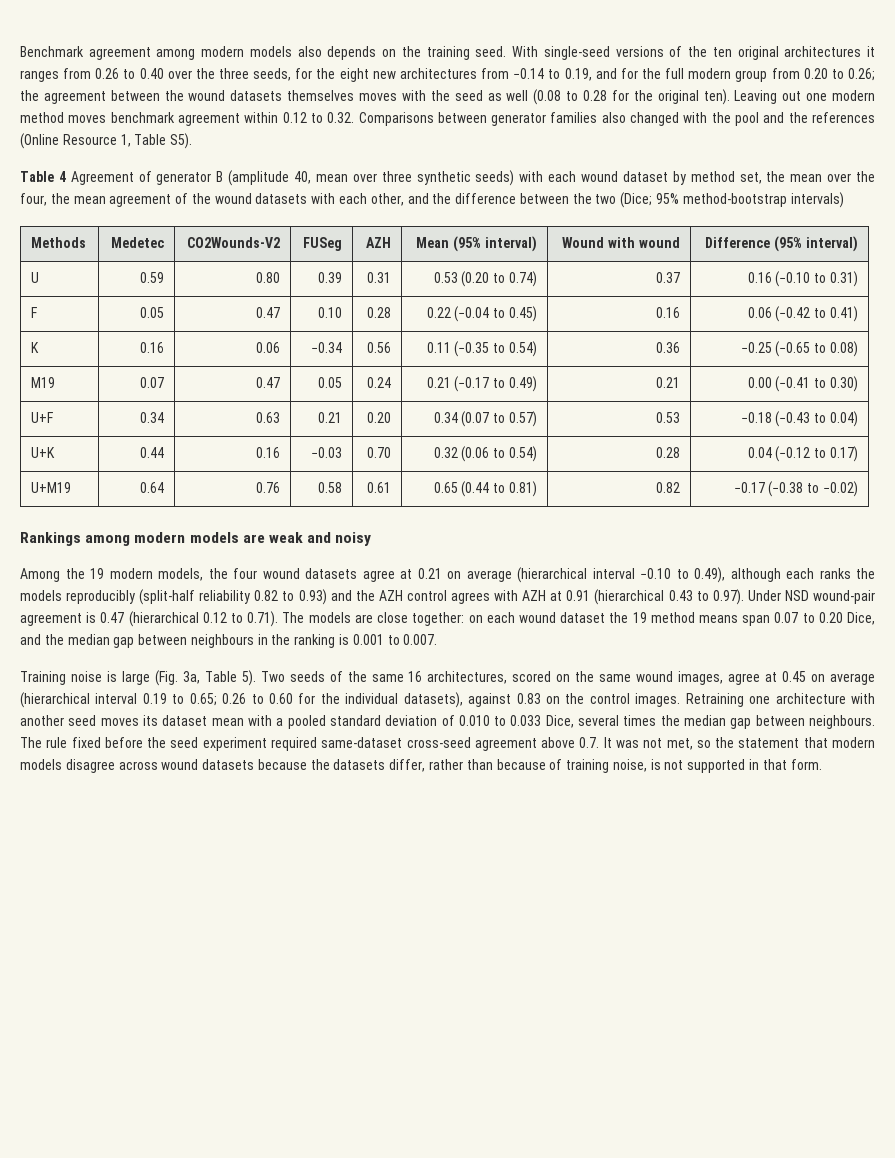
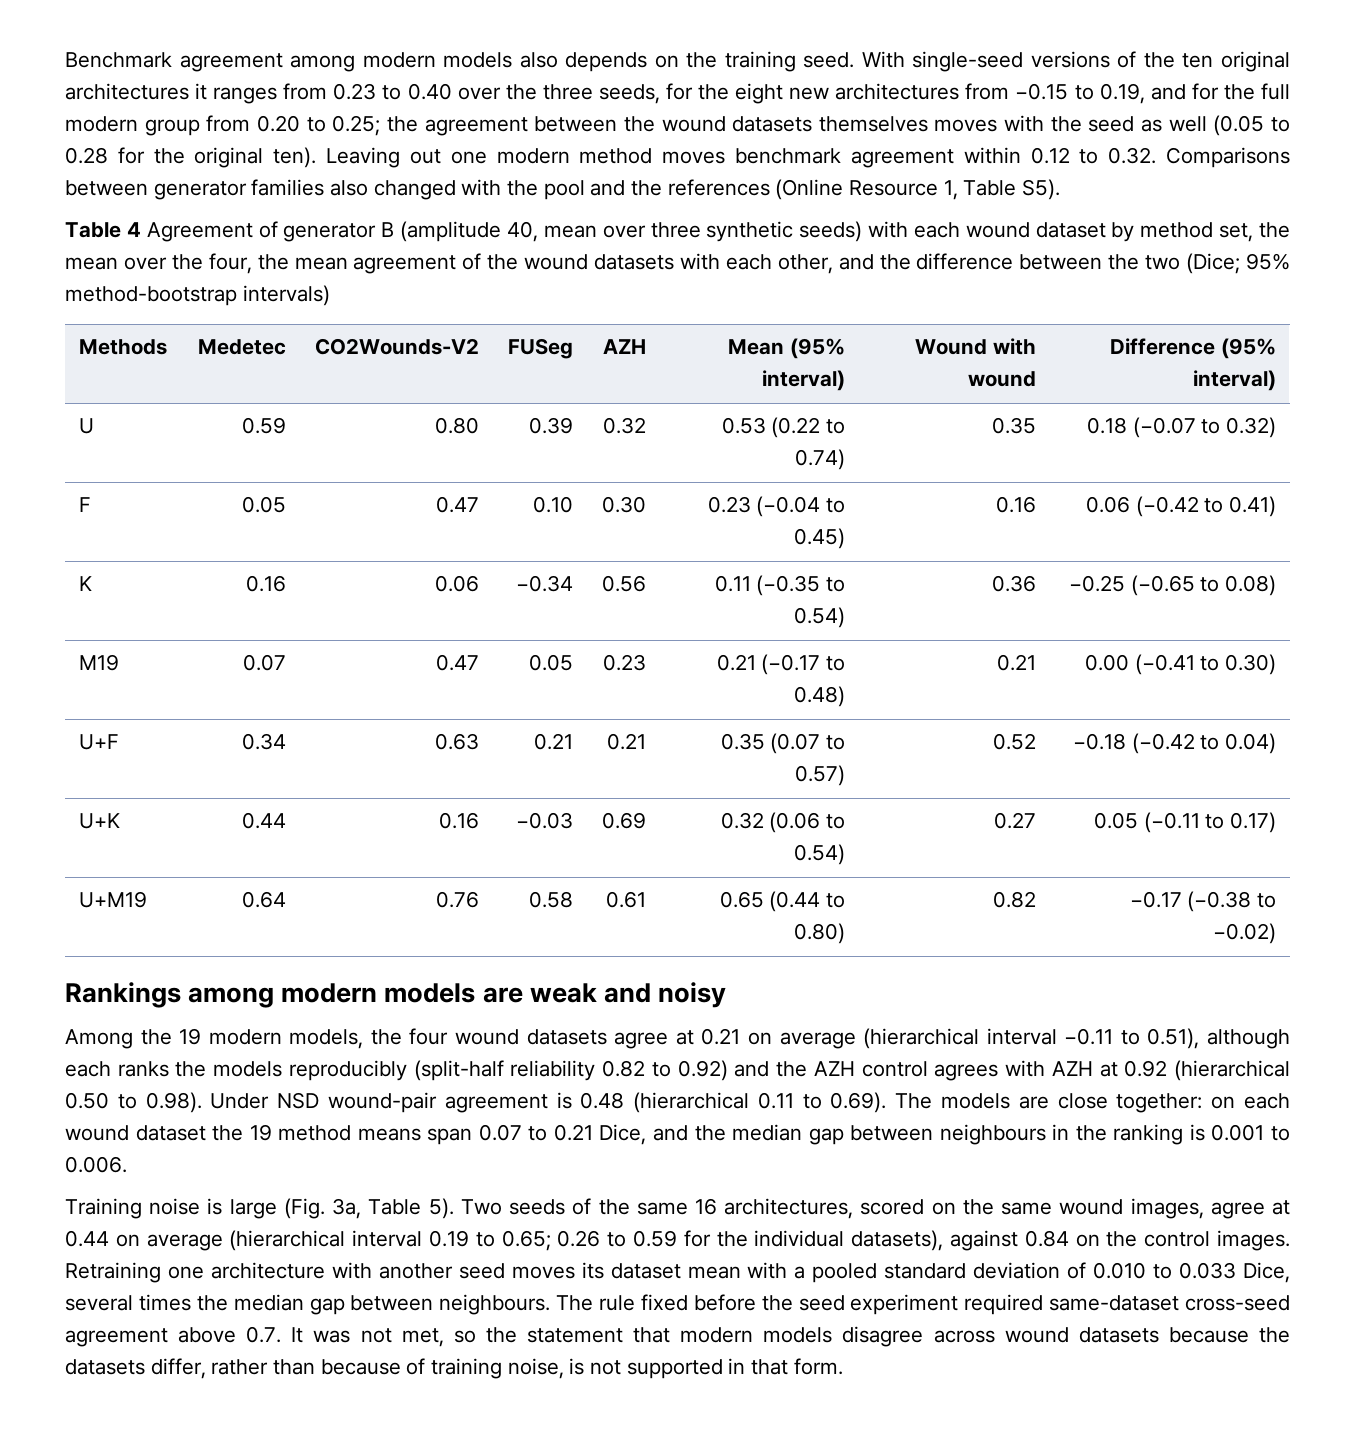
- With single-seed versions of the ten original architectures it ranges from 0.26 to 0.40 over the three seeds, for the eight new architectures from −0.14 to 0.19, and for the full modern group from 0.20 to 0.26; the agreement between the wound datasets themselves moves with the seed as well (0.08 to 0.28 for the original ten).
+ With single-seed versions of the ten original architectures it ranges from 0.23 to 0.40 over the three seeds, for the eight new architectures from −0.15 to 0.19, and for the full modern group from 0.20 to 0.25; the agreement between the wound datasets themselves moves with the seed as well (0.05 to 0.28 for the original ten).
- U | 0.59 | 0.80 | 0.39 | 0.31 | 0.53 (0.20 to 0.74) | 0.37 | 0.16 (−0.10 to 0.31)
+ U | 0.59 | 0.80 | 0.39 | 0.32 | 0.53 (0.22 to 0.74) | 0.35 | 0.18 (−0.07 to 0.32)
- F | 0.05 | 0.47 | 0.10 | 0.28 | 0.22 (−0.04 to 0.45) | 0.16 | 0.06 (−0.42 to 0.41)
+ F | 0.05 | 0.47 | 0.10 | 0.30 | 0.23 (−0.04 to 0.45) | 0.16 | 0.06 (−0.42 to 0.41)
- M19 | 0.07 | 0.47 | 0.05 | 0.24 | 0.21 (−0.17 to 0.49) | 0.21 | 0.00 (−0.41 to 0.30)
+ M19 | 0.07 | 0.47 | 0.05 | 0.23 | 0.21 (−0.17 to 0.48) | 0.21 | 0.00 (−0.41 to 0.30)
- U+F | 0.34 | 0.63 | 0.21 | 0.20 | 0.34 (0.07 to 0.57) | 0.53 | −0.18 (−0.43 to 0.04)
+ U+F | 0.34 | 0.63 | 0.21 | 0.21 | 0.35 (0.07 to 0.57) | 0.52 | −0.18 (−0.42 to 0.04)
- U+K | 0.44 | 0.16 | −0.03 | 0.70 | 0.32 (0.06 to 0.54) | 0.28 | 0.04 (−0.12 to 0.17)
+ U+K | 0.44 | 0.16 | −0.03 | 0.69 | 0.32 (0.06 to 0.54) | 0.27 | 0.05 (−0.11 to 0.17)
- U+M19 | 0.64 | 0.76 | 0.58 | 0.61 | 0.65 (0.44 to 0.81) | 0.82 | −0.17 (−0.38 to −0.02)
+ U+M19 | 0.64 | 0.76 | 0.58 | 0.61 | 0.65 (0.44 to 0.80) | 0.82 | −0.17 (−0.38 to −0.02)
- Among the 19 modern models, the four wound datasets agree at 0.21 on average (hierarchical interval −0.10 to 0.49), although each ranks the models reproducibly (split-half reliability 0.82 to 0.93) and the AZH control agrees with AZH at 0.91 (hierarchical 0.43 to 0.97). Under NSD wound-pair agreement is 0.47 (hierarchical 0.12 to 0.71). The models are close together:
+ Among the 19 modern models, the four wound datasets agree at 0.21 on average (hierarchical interval −0.11 to 0.51), although each ranks the models reproducibly (split-half reliability 0.82 to 0.92) and the AZH control agrees with AZH at 0.92 (hierarchical 0.50 to 0.98). Under NSD wound-pair agreement is 0.48 (hierarchical 0.11 to 0.69). The models are close together:
- on each wound dataset the 19 method means span 0.07 to 0.20 Dice, and the median gap between neighbours in the ranking is 0.001 to 0.007.
+ on each wound dataset the 19 method means span 0.07 to 0.21 Dice, and the median gap between neighbours in the ranking is 0.001 to 0.006.
- Two seeds of the same 16 architectures, scored on the same wound images, agree at 0.45 on average (hierarchical interval 0.19 to 0.65; 0.26 to 0.60 for the individual datasets), against 0.83 on the control images.
+ Two seeds of the same 16 architectures, scored on the same wound images, agree at 0.44 on average (hierarchical interval 0.19 to 0.65; 0.26 to 0.59 for the individual datasets), against 0.84 on the control images.

